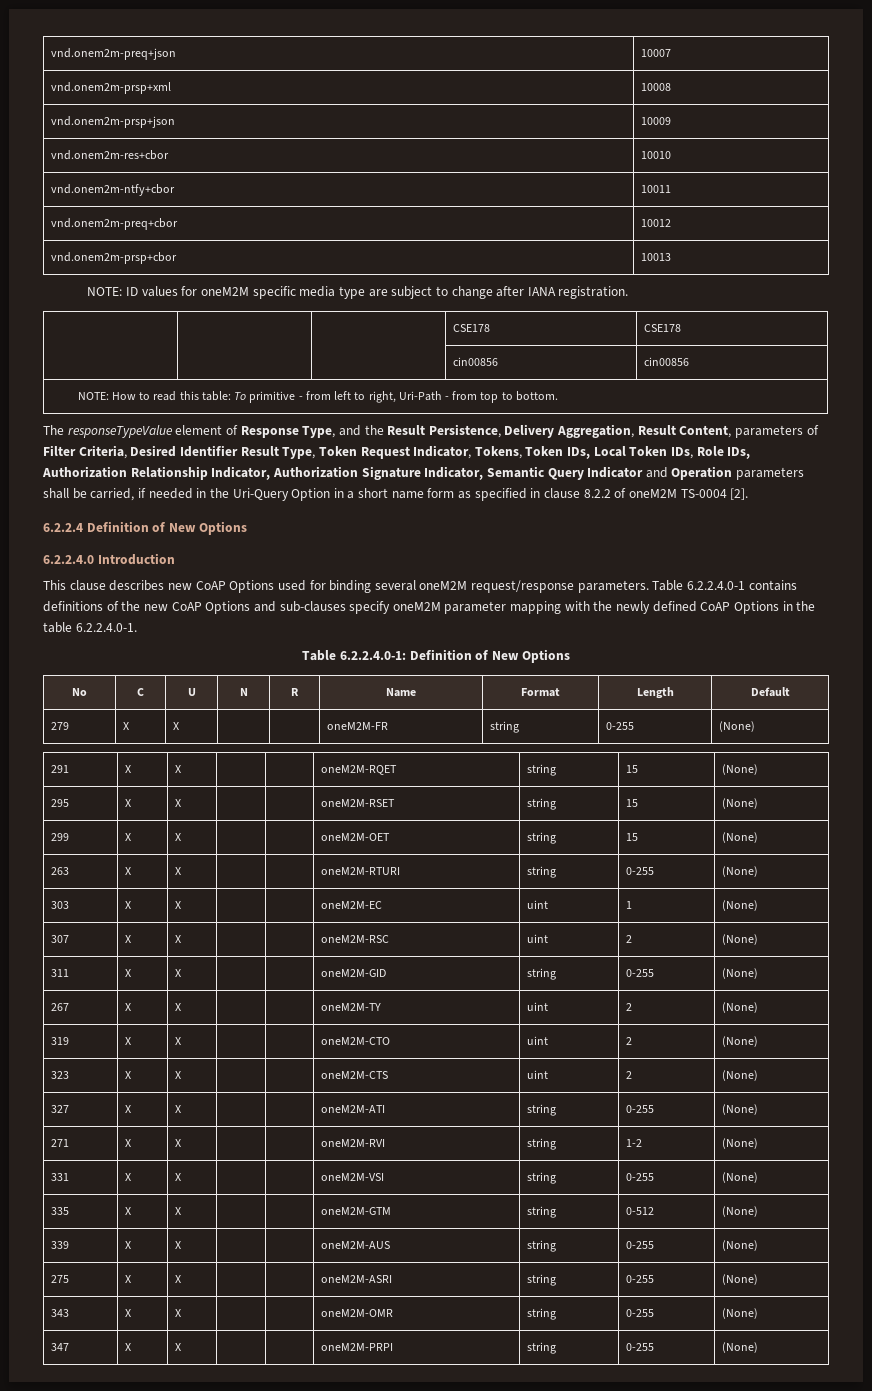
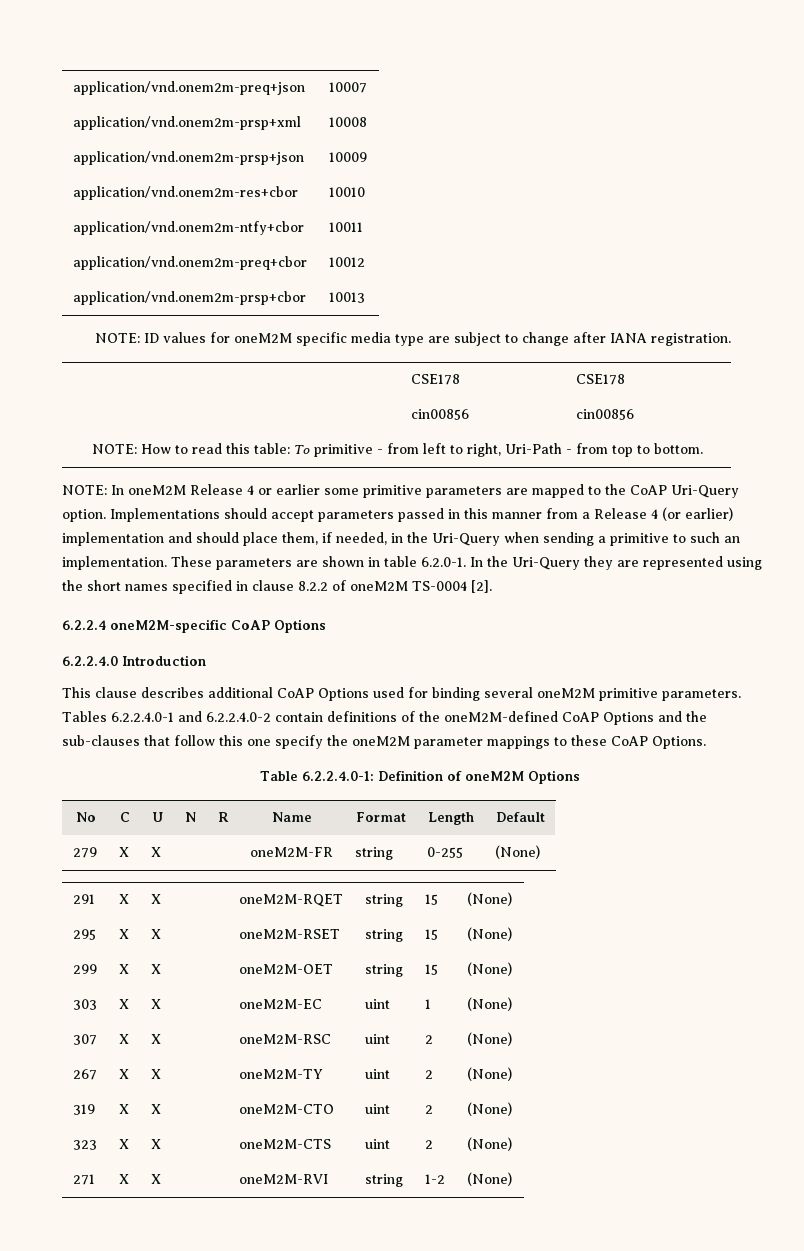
- vnd.onem2m-preq+json | 10007
+ application/vnd.onem2m-preq+json | 10007
- vnd.onem2m-prsp+xml | 10008
+ application/vnd.onem2m-prsp+xml | 10008
- vnd.onem2m-prsp+json | 10009
+ application/vnd.onem2m-prsp+json | 10009
- vnd.onem2m-res+cbor | 10010
+ application/vnd.onem2m-res+cbor | 10010
- vnd.onem2m-ntfy+cbor | 10011
+ application/vnd.onem2m-ntfy+cbor | 10011
- vnd.onem2m-preq+cbor | 10012
+ application/vnd.onem2m-preq+cbor | 10012
- vnd.onem2m-prsp+cbor | 10013
+ application/vnd.onem2m-prsp+cbor | 10013
- The responseTypeValue element of Response Type, and the Result Persistence, Delivery Aggregation, Result Content, parameters of Filter Criteria, Desired Identifier Result Type, Token Request Indicator, Tokens, Token IDs, Local Token IDs, Role IDs, Authorization Relationship Indicator, Authorization Signature Indicator, Semantic Query Indicator and Operation parameters shall be carried, if needed in the Uri-Query Option in a short name form as specified in clause 8.2.2 of oneM2M TS-0004 [2].
+ NOTE: In oneM2M Release 4 or earlier some primitive parameters are mapped to the CoAP Uri-Query option. Implementations should accept parameters passed in this manner from a Release 4 (or earlier) implementation and should place them, if needed, in the Uri-Query when sending a primitive to such an implementation. These parameters are shown in table 6.2.0-1. In the Uri-Query they are represented using the short names specified in clause 8.2.2 of oneM2M TS-0004 [2].
- 6.2.2.4 Definition of New Options
+ 6.2.2.4 oneM2M-specific CoAP Options
- This clause describes new CoAP Options used for binding several oneM2M request/response parameters. Table 6.2.2.4.0-1 contains definitions of the new CoAP Options and sub-clauses specify oneM2M parameter mapping with the newly defined CoAP Options in the table 6.2.2.4.0-1.
+ This clause describes additional CoAP Options used for binding several oneM2M primitive parameters. Tables 6.2.2.4.0-1 and 6.2.2.4.0-2 contain definitions of the oneM2M-defined CoAP Options and the sub-clauses that follow this one specify the oneM2M parameter mappings to these CoAP Options.
- Table 6.2.2.4.0-1: Definition of New Options
+ Table 6.2.2.4.0-1: Definition of oneM2M Options
- 263 | X | X | | | oneM2M-RTURI | string | 0-255 | (None)
- 311 | X | X | | | oneM2M-GID | string | 0-255 | (None)
- 327 | X | X | | | oneM2M-ATI | string | 0-255 | (None)
- 331 | X | X | | | oneM2M-VSI | string | 0-255 | (None)
- 335 | X | X | | | oneM2M-GTM | string | 0-512 | (None)
- 339 | X | X | | | oneM2M-AUS | string | 0-255 | (None)
- 275 | X | X | | | oneM2M-ASRI | string | 0-255 | (None)
- 343 | X | X | | | oneM2M-OMR | string | 0-255 | (None)
- 347 | X | X | | | oneM2M-PRPI | string | 0-255 | (None)

